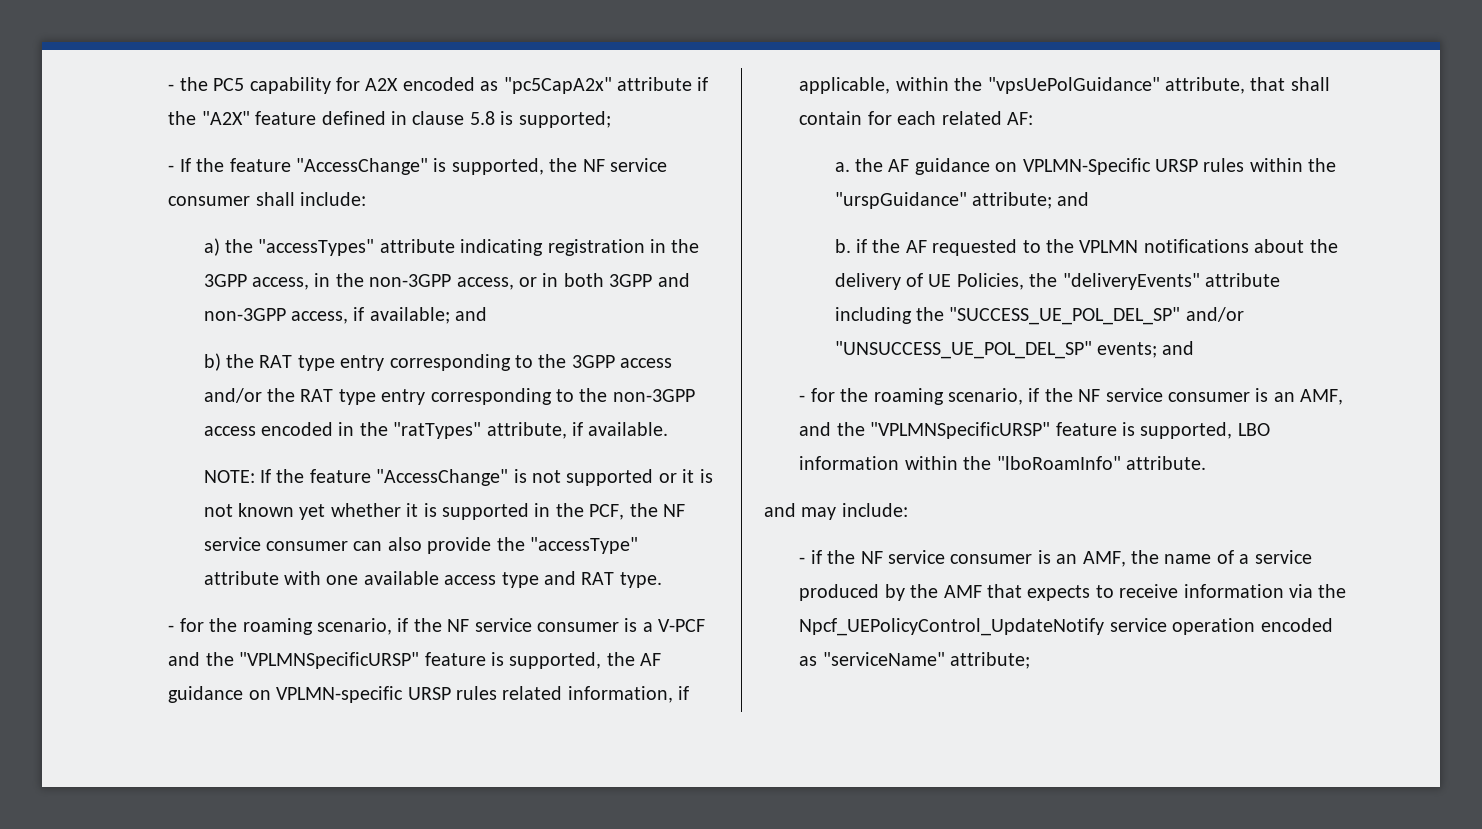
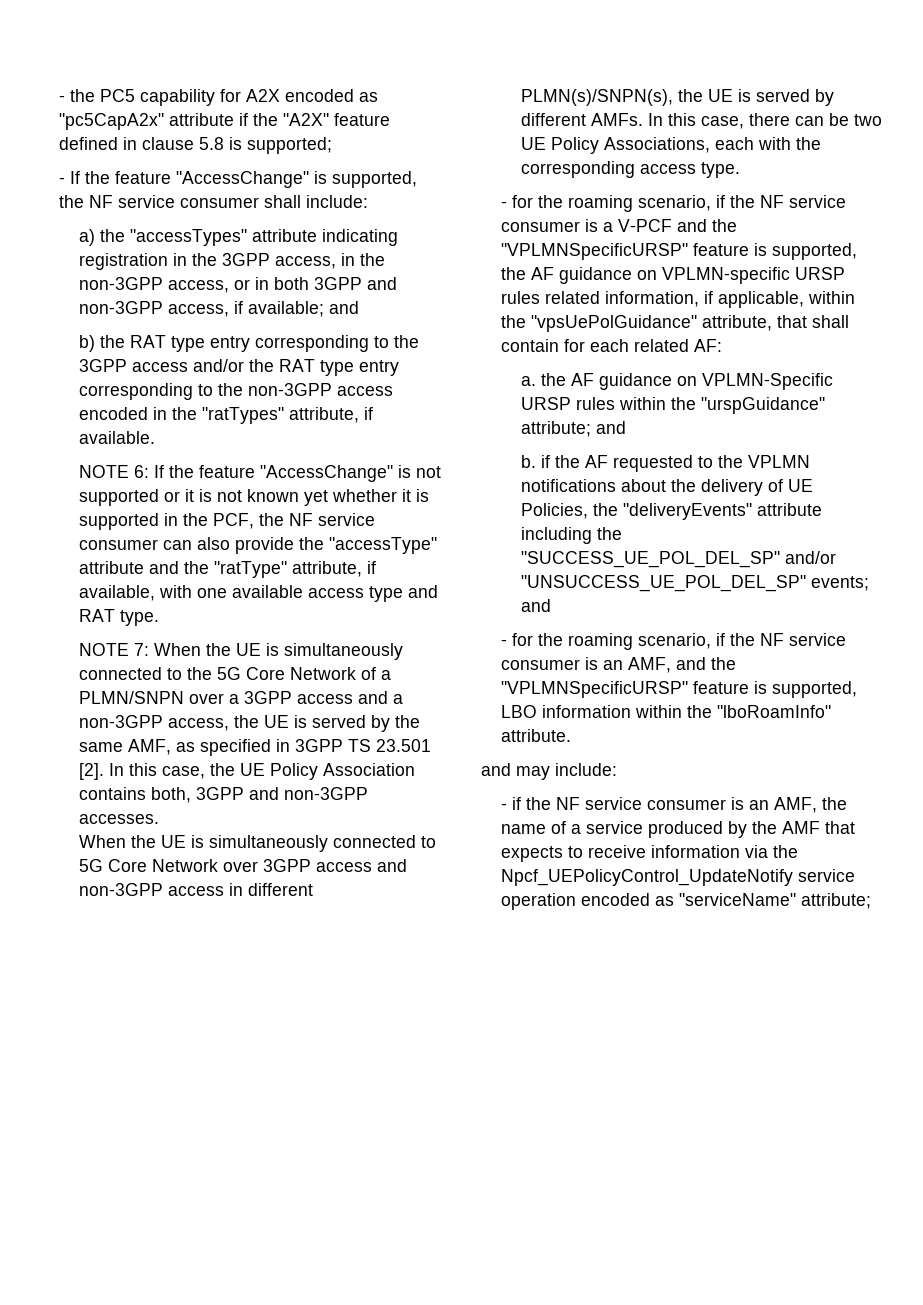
- NOTE: If the feature "AccessChange" is not supported or it is not known yet whether it is supported in the PCF, the NF service consumer can also provide the "accessType" attribute with one available access type and RAT type.
+ NOTE 6: If the feature "AccessChange" is not supported or it is not known yet whether it is supported in the PCF, the NF service consumer can also provide the "accessType" attribute and the "ratType" attribute, if available, with one available access type and RAT type.
+ NOTE 7: When the UE is simultaneously connected to the 5G Core Network of a PLMN/SNPN over a 3GPP access and a non-3GPP access, the UE is served by the same AMF, as specified in 3GPP TS 23.501 [2]. In this case, the UE Policy Association contains both, 3GPP and non-3GPP accesses.
+ When the UE is simultaneously connected to 5G Core Network over 3GPP access and non-3GPP access in different PLMN(s)/SNPN(s), the UE is served by different AMFs. In this case, there can be two UE Policy Associations, each with the corresponding access type.

